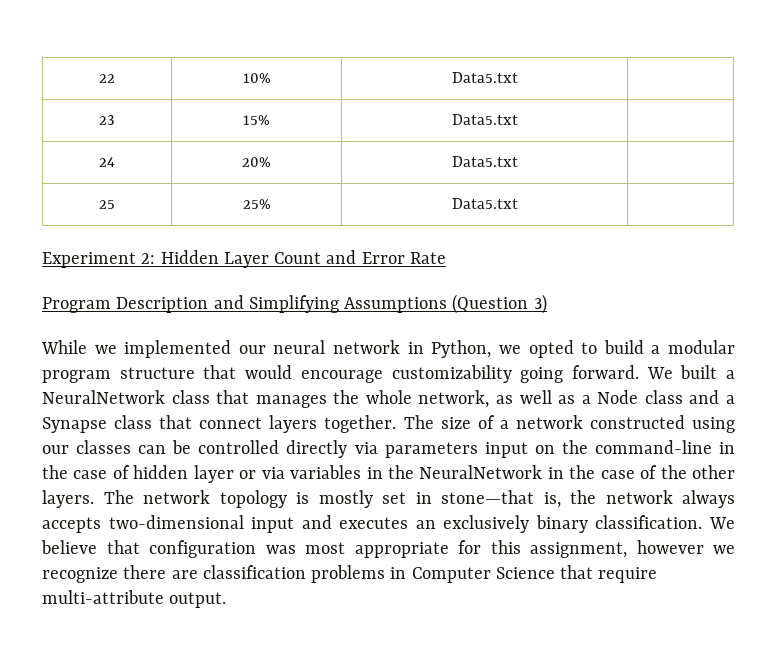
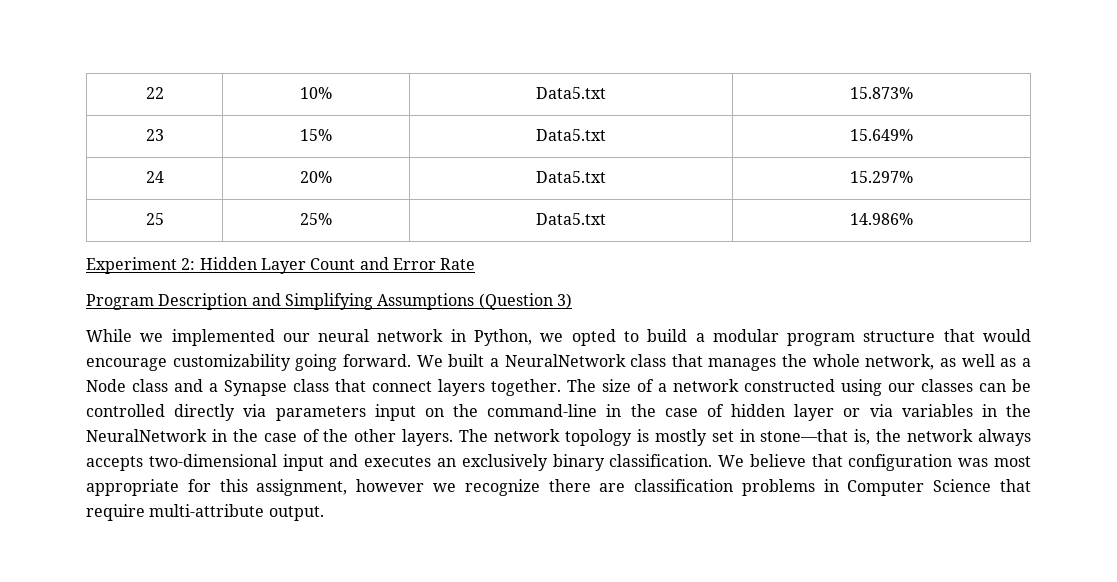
- 22 | 10% | Data5.txt |
+ 22 | 10% | Data5.txt | 15.873%
- 23 | 15% | Data5.txt |
+ 23 | 15% | Data5.txt | 15.649%
- 24 | 20% | Data5.txt |
+ 24 | 20% | Data5.txt | 15.297%
- 25 | 25% | Data5.txt |
+ 25 | 25% | Data5.txt | 14.986%

